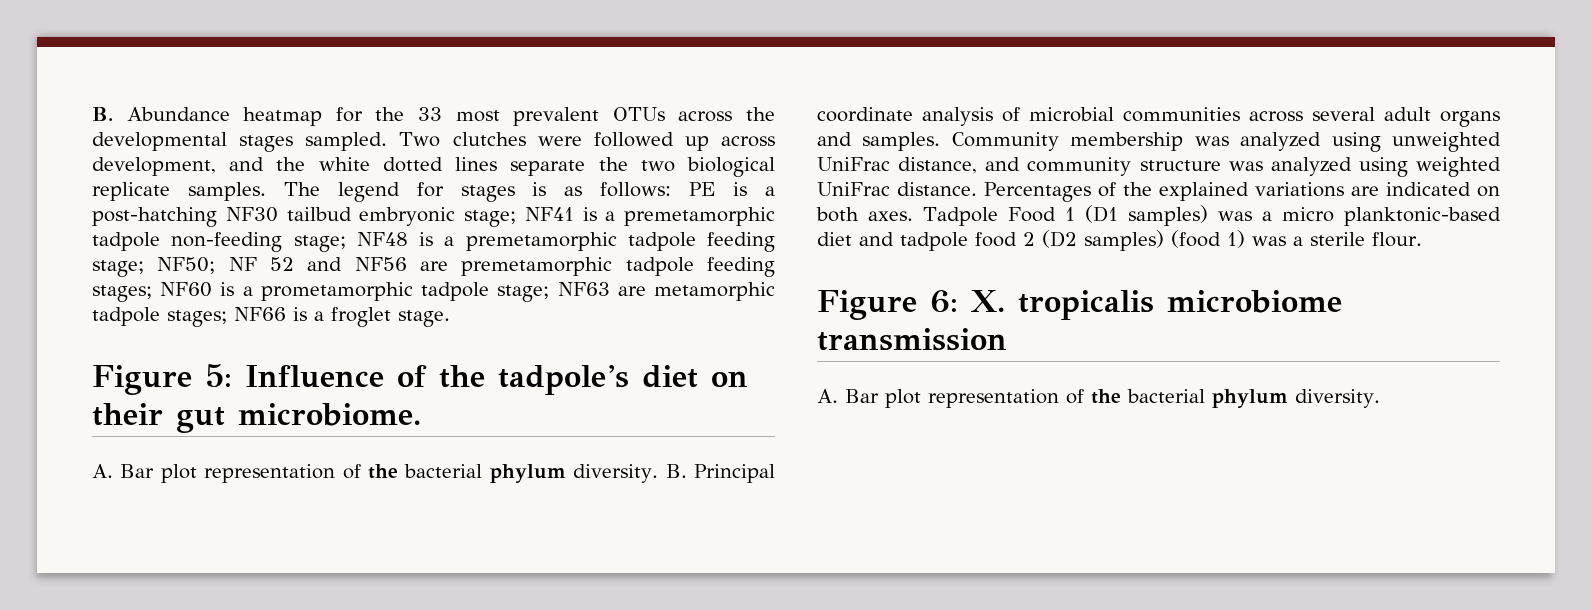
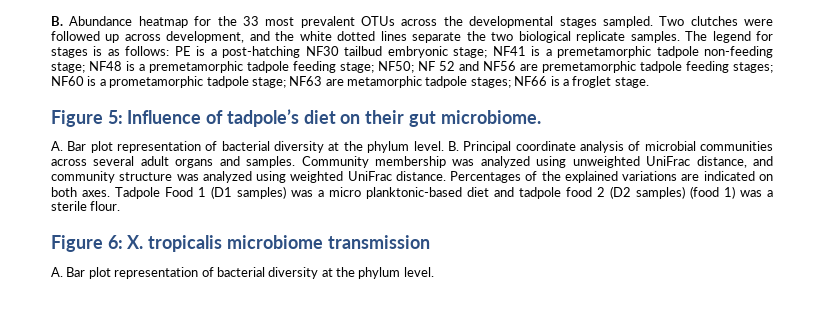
- Figure 5: Influence of the tadpole’s diet on their gut microbiome.
- A. Bar plot representation of the bacterial phylum diversity.
+ Figure 5: Influence of tadpole’s diet on their gut microbiome.
+ A. Bar plot representation of bacterial diversity at the phylum level.
  Figure 6: X. tropicalis microbiome transmission
- A. Bar plot representation of the bacterial phylum diversity.
+ A. Bar plot representation of bacterial diversity at the phylum level.

